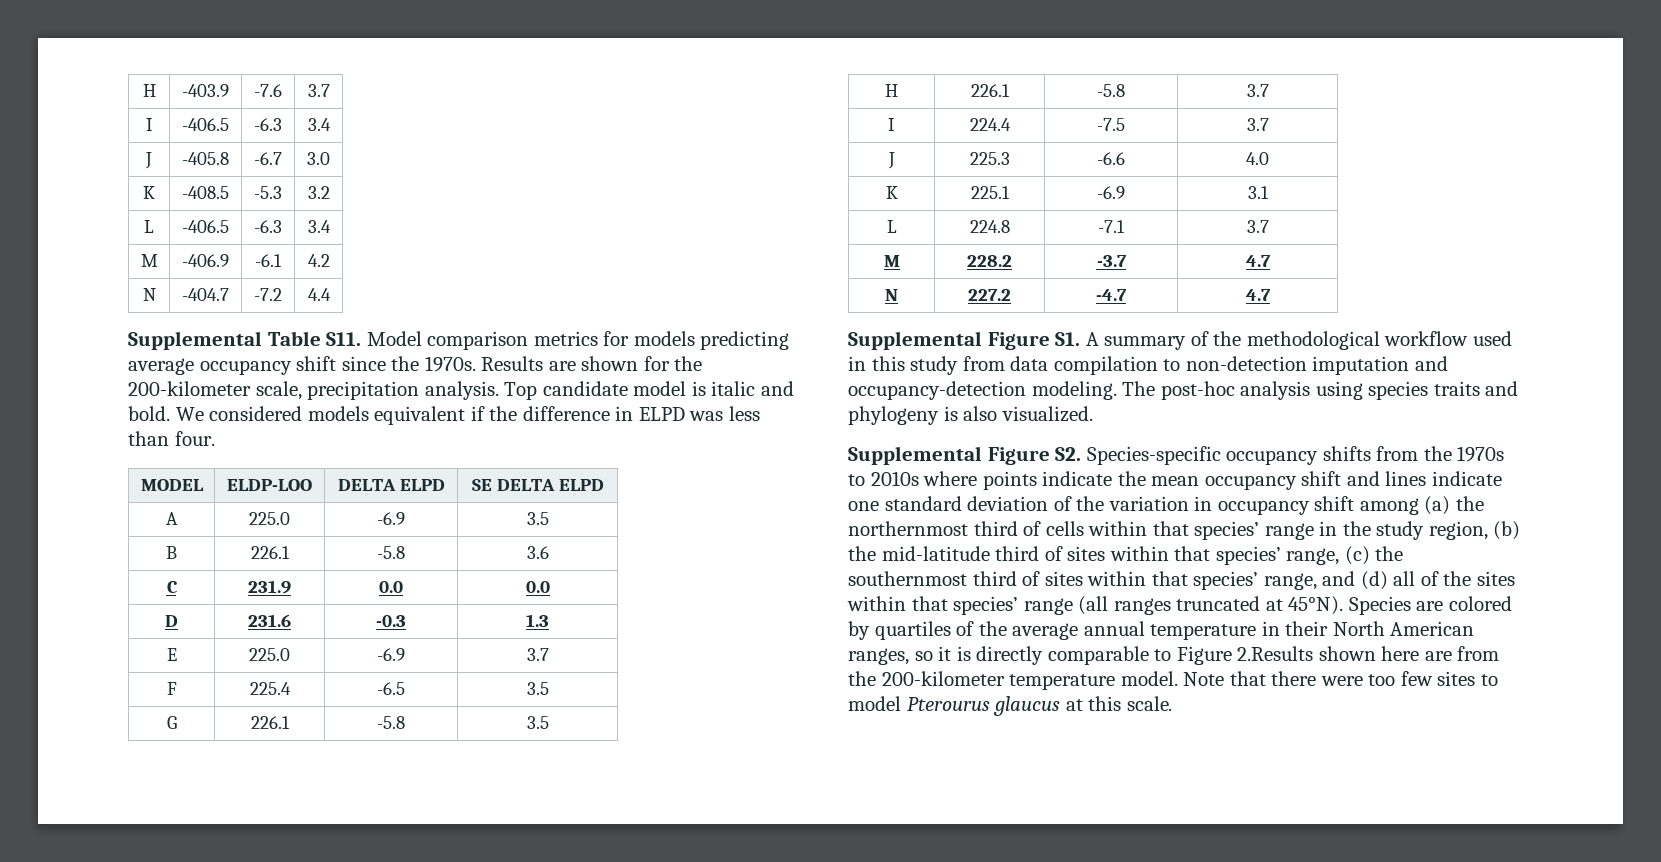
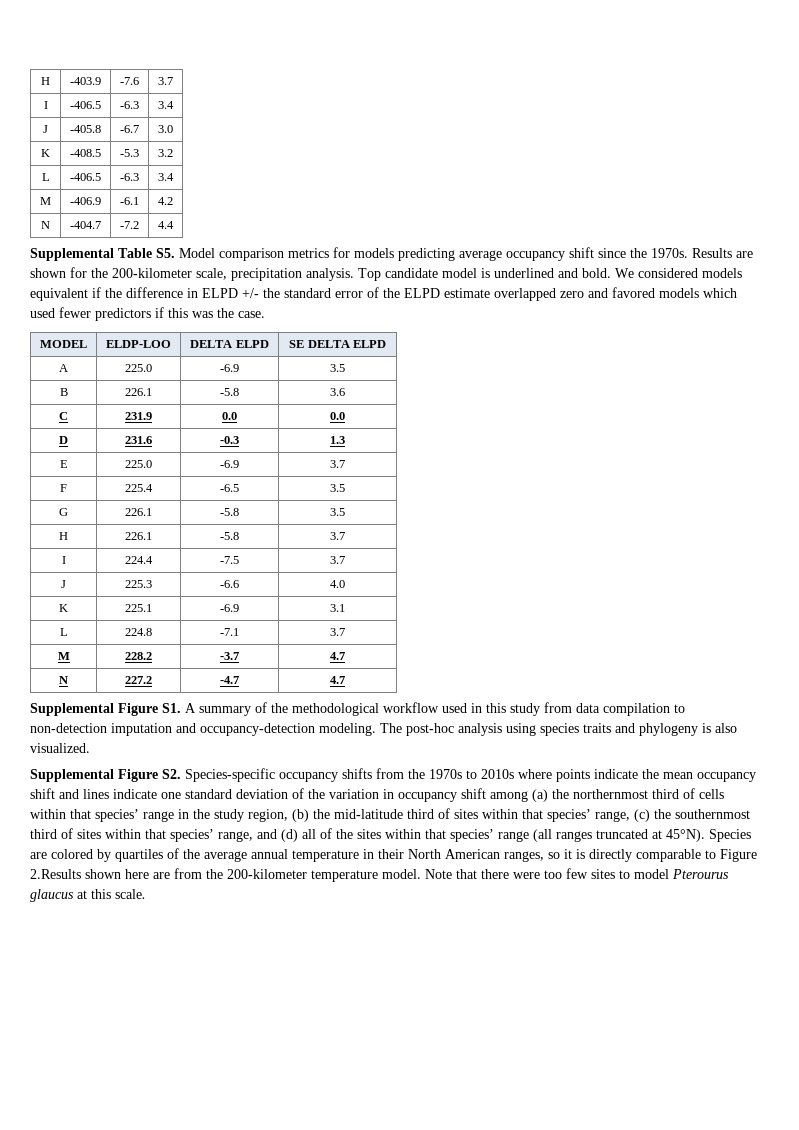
- Supplemental Table S11. Model comparison metrics for models predicting average occupancy shift since the 1970s.
+ Supplemental Table S5. Model comparison metrics for models predicting average occupancy shift since the 1970s.
- Top candidate model is italic and bold.
+ Top candidate model is underlined and bold.
- We considered models equivalent if the difference in ELPD was less than four.
+ We considered models equivalent if the difference in ELPD +/- the standard error of the ELPD estimate overlapped zero and favored models which used fewer predictors if this was the case.

